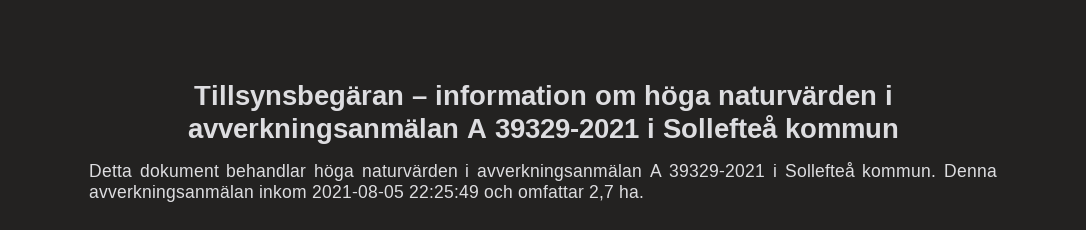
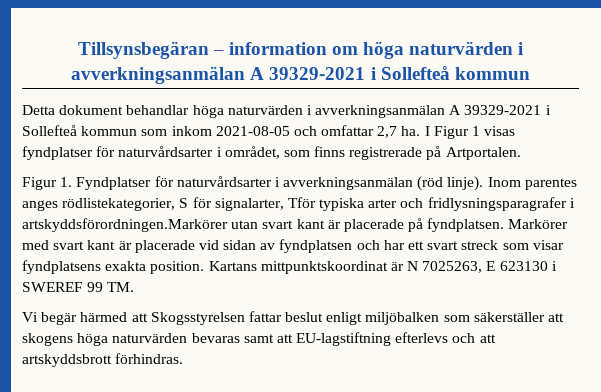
- Detta dokument behandlar höga naturvärden i avverkningsanmälan A 39329-2021 i Sollefteå kommun. Denna avverkningsanmälan inkom 2021-08-05 22:25:49 och omfattar 2,7 ha.
+ Detta dokument behandlar höga naturvärden i avverkningsanmälan A 39329-2021 i Sollefteå kommun som inkom 2021-08-05 och omfattar 2,7 ha.
+ I Figur 1 visas fyndplatser för naturvårdsarter i området, som finns registrerade på Artportalen.
+ Figur 1. Fyndplatser för naturvårdsarter i avverkningsanmälan (röd linje). Inom parentes anges rödlistekategorier, S för signalarter, Tför typiska arter och fridlysningsparagrafer i artskyddsförordningen.Markörer utan svart kant är placerade på fyndplatsen. Markörer med svart kant är placerade vid sidan av fyndplatsen och har ett svart streck som visar fyndplatsens exakta position. Kartans mittpunktskoordinat är N 7025263, E 623130 i SWEREF 99 TM.
+ Vi begär härmed att Skogsstyrelsen fattar beslut enligt miljöbalken som säkerställer att skogens höga naturvärden bevaras samt att EU-lagstiftning efterlevs och att artskyddsbrott förhindras.

